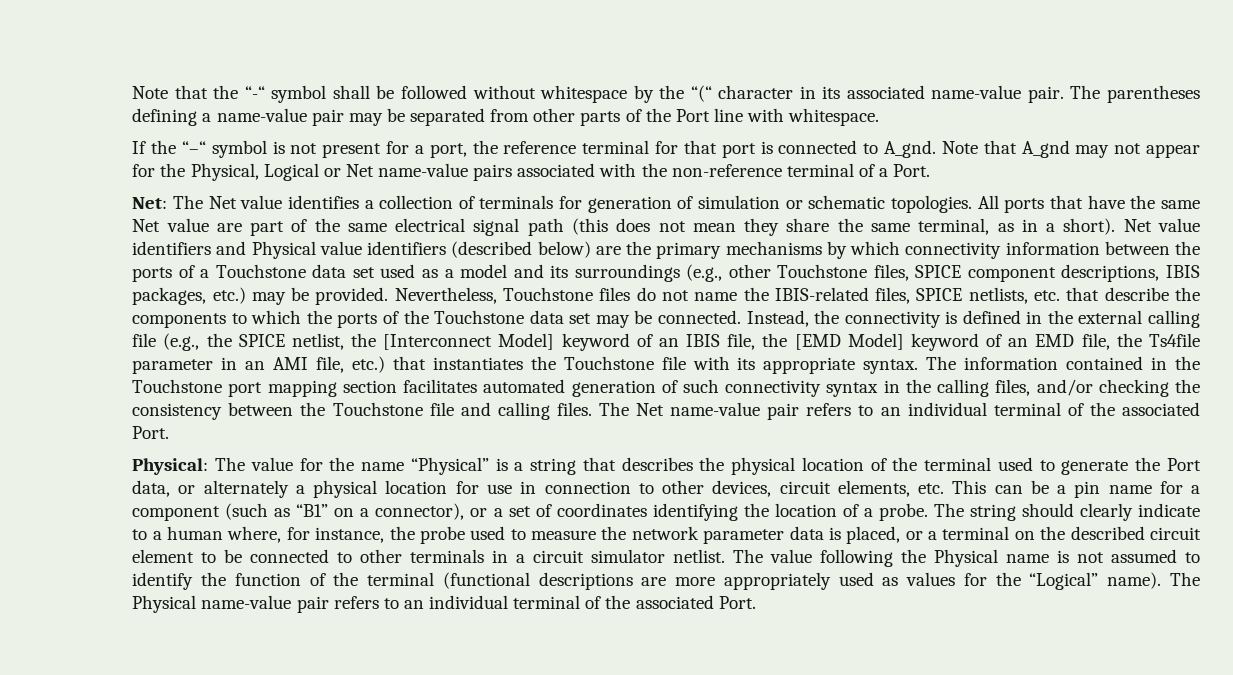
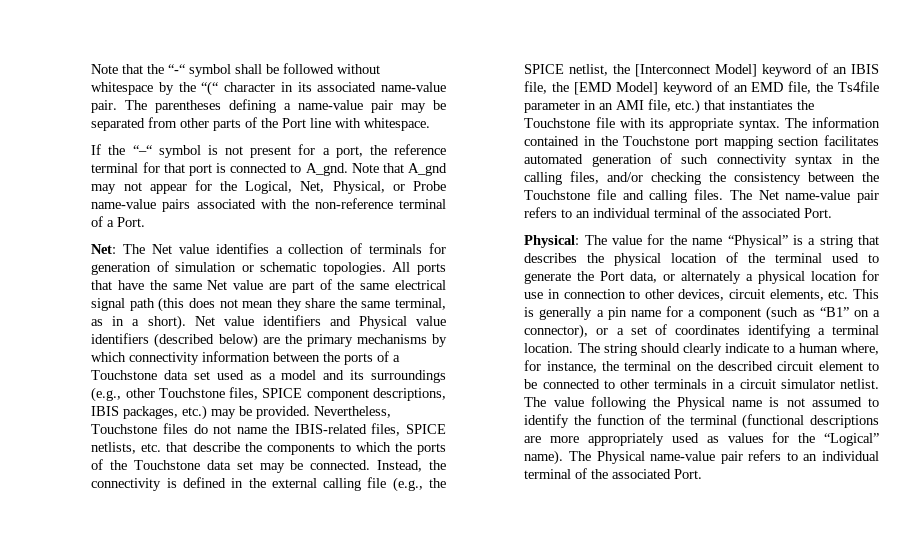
- Note that A_gnd may not appear for the Physical, Logical or Net name-value pairs associated with the non-reference terminal of a Port.
+ Note that A_gnd may not appear for the Logical, Net, Physical, or Probe name-value pairs associated with the non-reference terminal of a Port.
- Physical: The value for the name “Physical” is a string that describes the physical location of the terminal used to generate the Port data, or alternately a physical location for use in connection to other devices, circuit elements, etc. This can be a pin name for a component (such as “B1” on a connector), or a set of coordinates identifying the location of a probe.
+ Physical: The value for the name “Physical” is a string that describes the physical location of the terminal used to generate the Port data, or alternately a physical location for use in connection to other devices, circuit elements, etc. This is generally a pin name for a component (such as “B1” on a connector), or a set of coordinates identifying a terminal location.
- The string should clearly indicate to a human where, for instance, the probe used to measure the network parameter data is placed, or a terminal on the described circuit element to be connected to other terminals in a circuit simulator netlist.
+ The string should clearly indicate to a human where, for instance, the terminal on the described circuit element to be connected to other terminals in a circuit simulator netlist.

